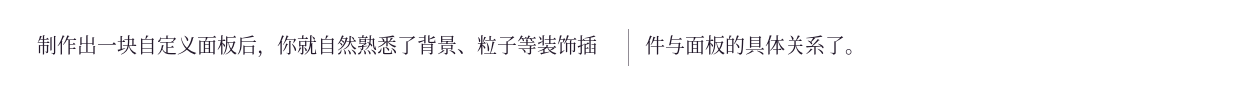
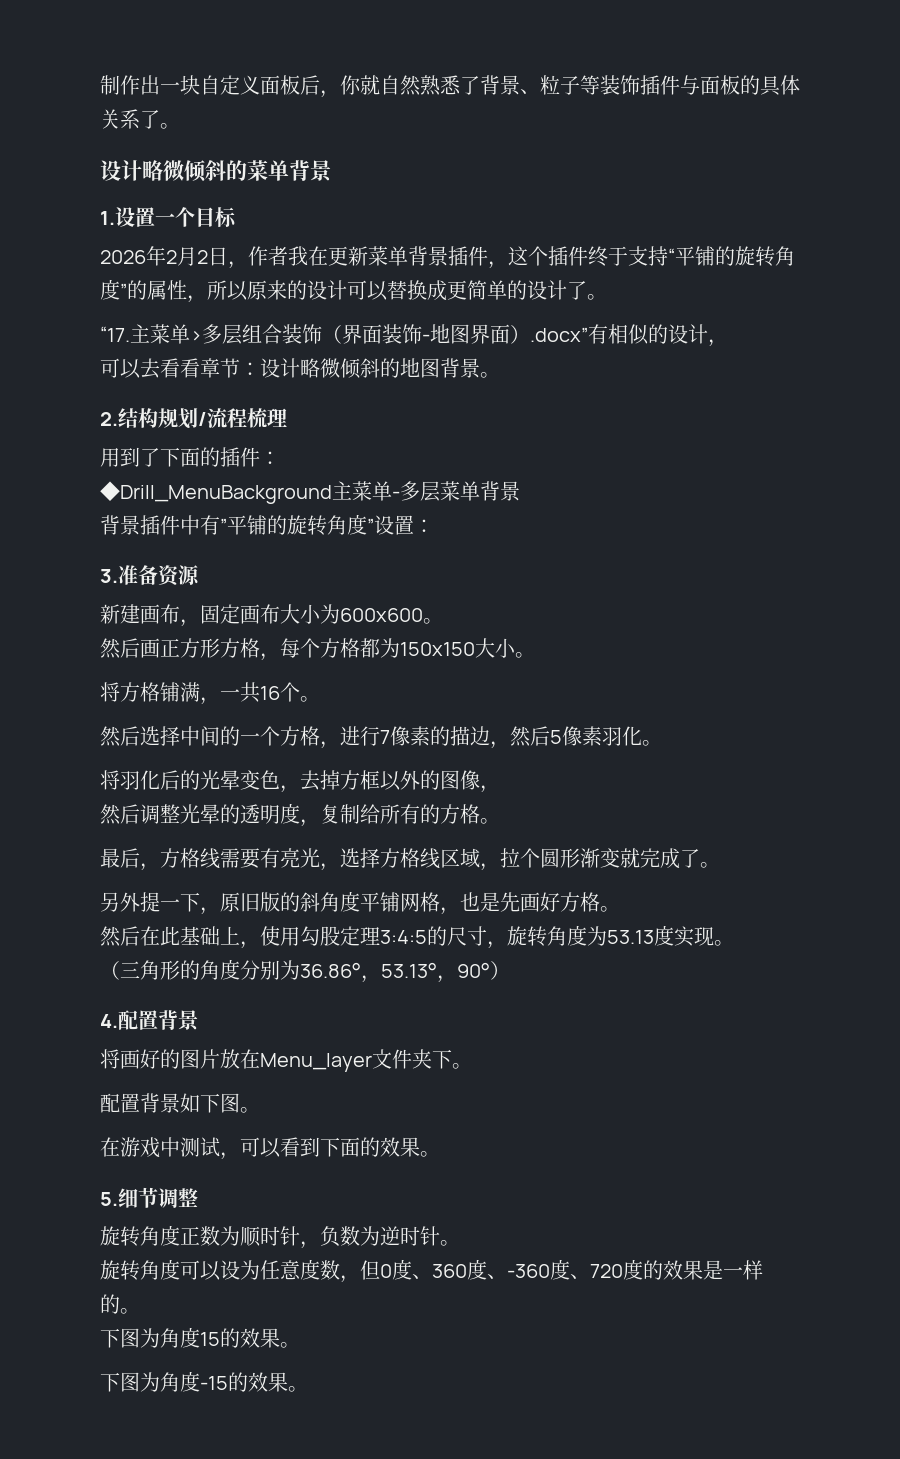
+ 设计略微倾斜的菜单背景
+ 1.设置一个目标
+ 2026年2月2日，作者我在更新菜单背景插件，这个插件终于支持“平铺的旋转角度”的属性，所以原来的设计可以替换成更简单的设计了。
+ “17.主菜单>多层组合装饰（界面装饰-地图界面）.docx”有相似的设计，
+ 可以去看看章节：设计略微倾斜的地图背景。
+ 2.结构规划/流程梳理
+ 用到了下面的插件：
+ ◆Drill_MenuBackground主菜单-多层菜单背景
+ 背景插件中有”平铺的旋转角度”设置：
+ 3.准备资源
+ 新建画布，固定画布大小为600x600。
+ 然后画正方形方格，每个方格都为150x150大小。
+ 将方格铺满，一共16个。
+ 然后选择中间的一个方格，进行7像素的描边，然后5像素羽化。
+ 将羽化后的光晕变色，去掉方框以外的图像，
+ 然后调整光晕的透明度，复制给所有的方格。
+ 最后，方格线需要有亮光，选择方格线区域，拉个圆形渐变就完成了。
+ 另外提一下，原旧版的斜角度平铺网格，也是先画好方格。
+ 然后在此基础上，使用勾股定理3:4:5的尺寸，旋转角度为53.13度实现。
+ （三角形的角度分别为36.86°，53.13°，90°）
+ 4.配置背景
+ 将画好的图片放在Menu_layer文件夹下。
+ 配置背景如下图。
+ 在游戏中测试，可以看到下面的效果。
+ 5.细节调整
+ 旋转角度正数为顺时针，负数为逆时针。
+ 旋转角度可以设为任意度数，但0度、360度、-360度、720度的效果是一样的。
+ 下图为角度15的效果。
+ 下图为角度-15的效果。

